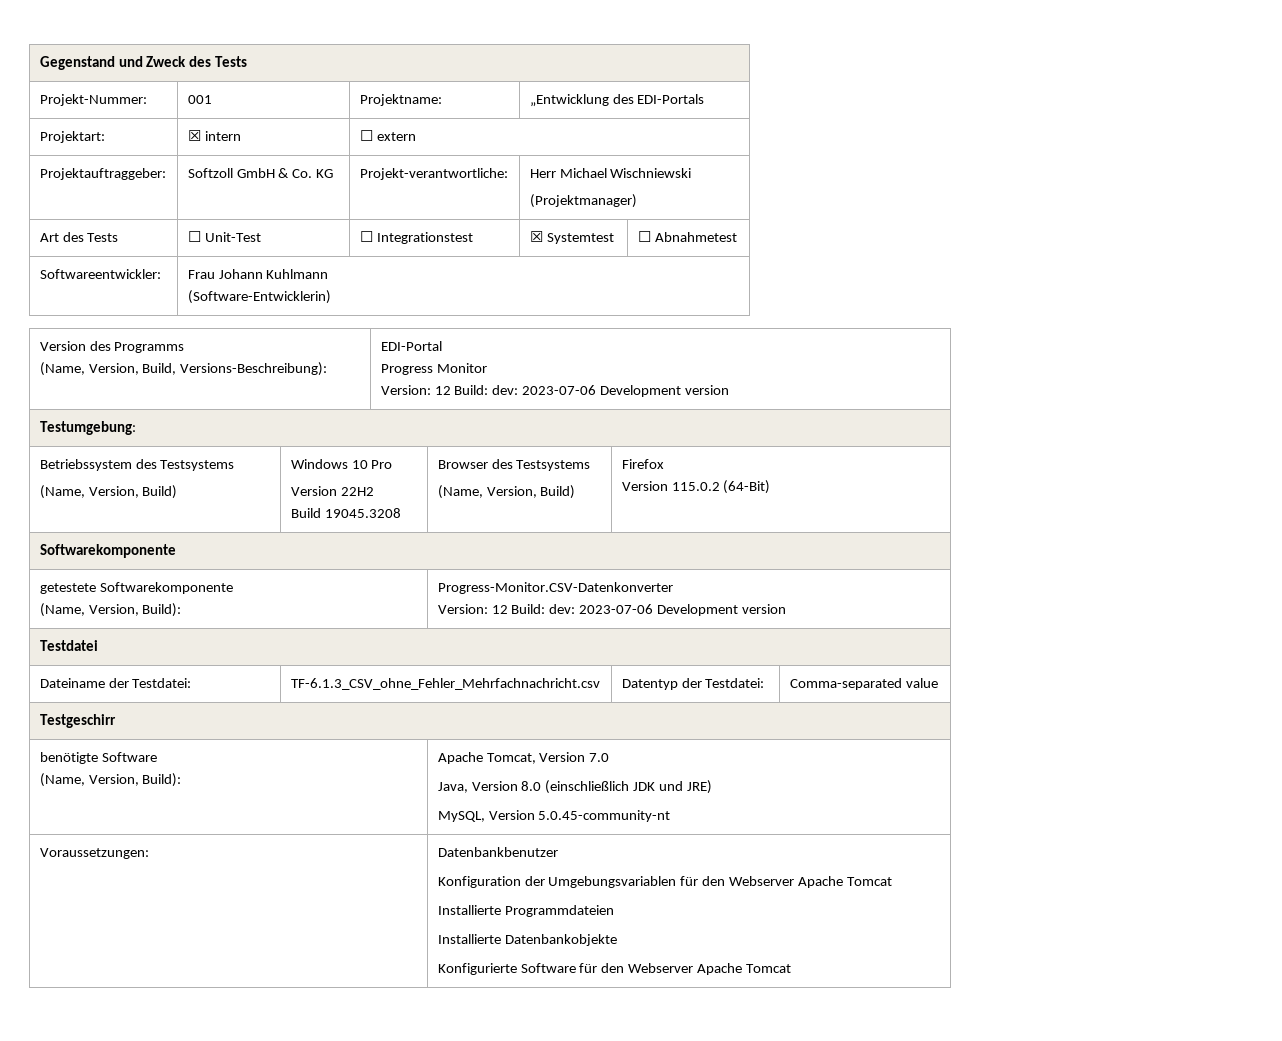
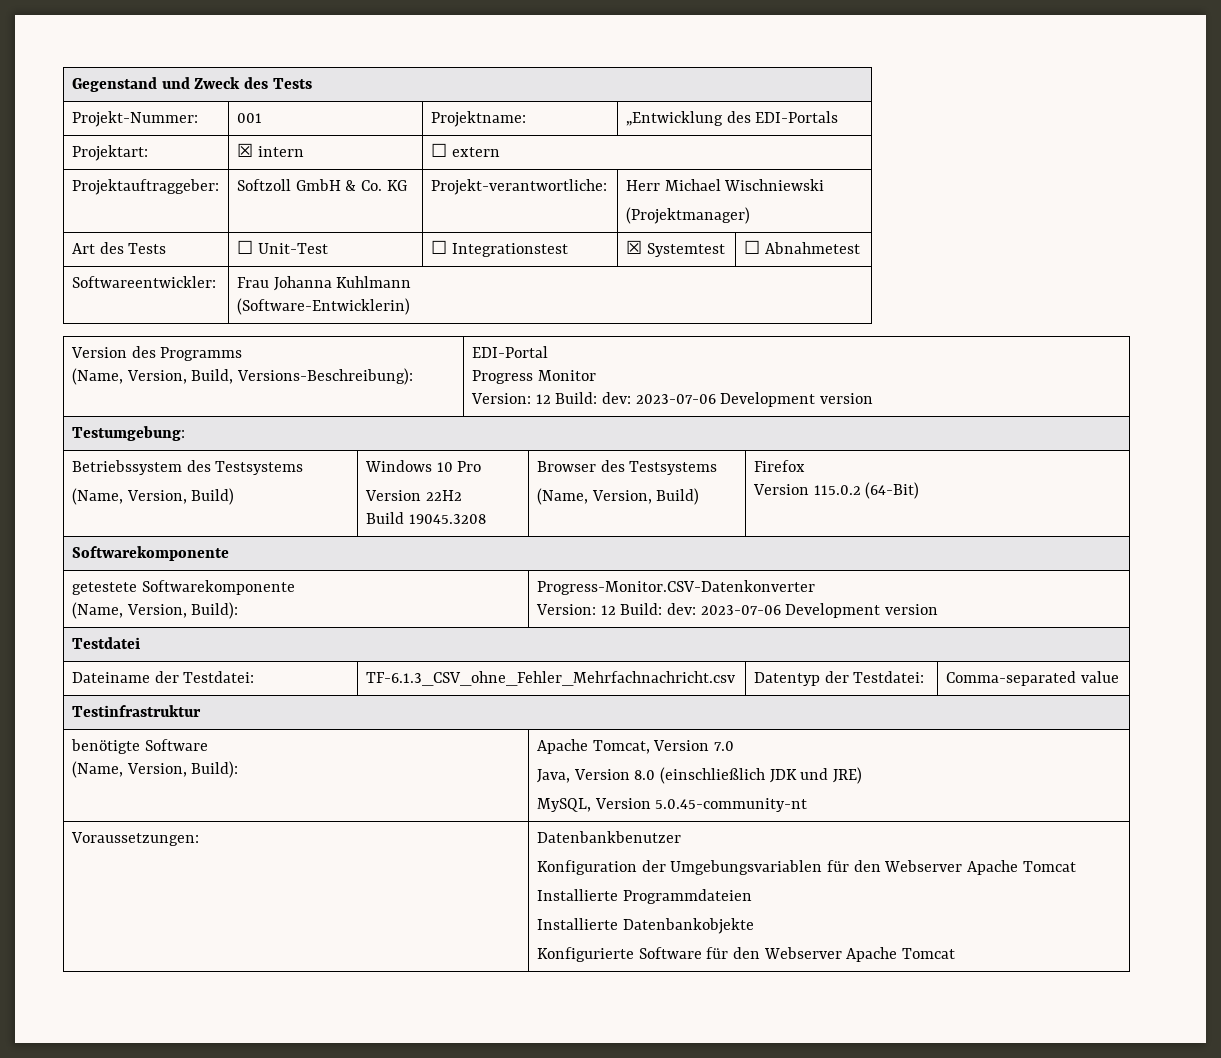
- Softwareentwickler: | Frau Johann Kuhlmann
+ Softwareentwickler: | Frau Johanna Kuhlmann
- Testgeschirr
+ Testinfrastruktur

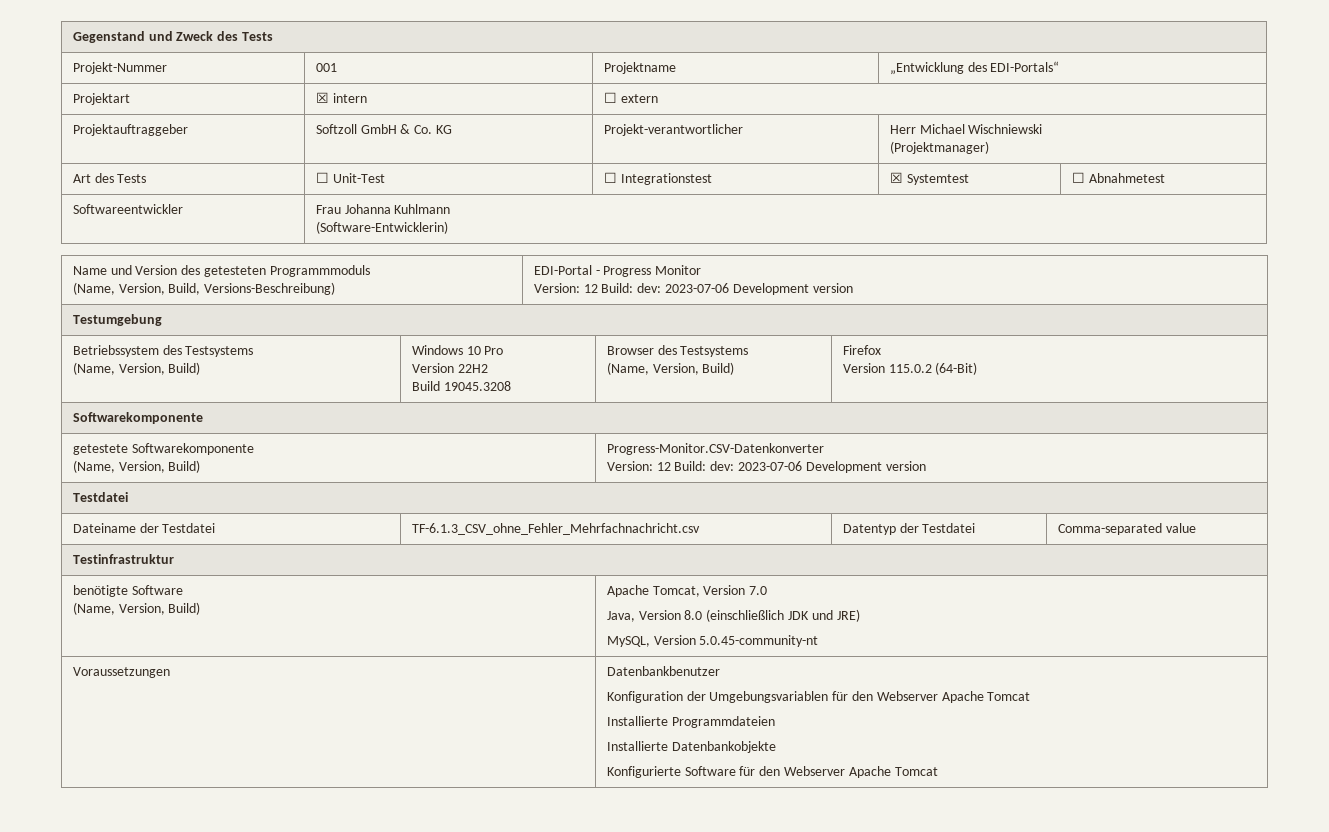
- Projekt-Nummer: | 001 | Projektname: | „Entwicklung des EDI-Portals
- Projektart: | ☒ intern | ☐ extern
+ Projekt-Nummer | 001 | Projektname | „Entwicklung des EDI-Portals“
+ Projektart | ☒ intern | ☐ extern
- Projektauftraggeber: | Softzoll GmbH & Co. KG | Projekt-verantwortliche: | Herr Michael Wischniewski
+ Projektauftraggeber | Softzoll GmbH & Co. KG | Projekt-verantwortlicher | Herr Michael Wischniewski
- Softwareentwickler: | Frau Johanna Kuhlmann
+ Softwareentwickler | Frau Johanna Kuhlmann
- Version des Programms
- (Name, Version, Build, Versions-Beschreibung): | EDI-Portal
- Progress Monitor
+ Name und Version des getesteten Programmmoduls
+ (Name, Version, Build, Versions-Beschreibung) | EDI-Portal - Progress Monitor
- Testumgebung:
+ Testumgebung
  getestete Softwarekomponente
- (Name, Version, Build): | Progress-Monitor.CSV-Datenkonverter
+ (Name, Version, Build) | Progress-Monitor.CSV-Datenkonverter
- Dateiname der Testdatei: | TF-6.1.3_CSV_ohne_Fehler_Mehrfachnachricht.csv | Datentyp der Testdatei: | Comma-separated value
+ Dateiname der Testdatei | TF-6.1.3_CSV_ohne_Fehler_Mehrfachnachricht.csv | Datentyp der Testdatei | Comma-separated value
  benötigte Software
- (Name, Version, Build): | Apache Tomcat, Version 7.0
+ (Name, Version, Build) | Apache Tomcat, Version 7.0
- Voraussetzungen: | Datenbankbenutzer
+ Voraussetzungen | Datenbankbenutzer

